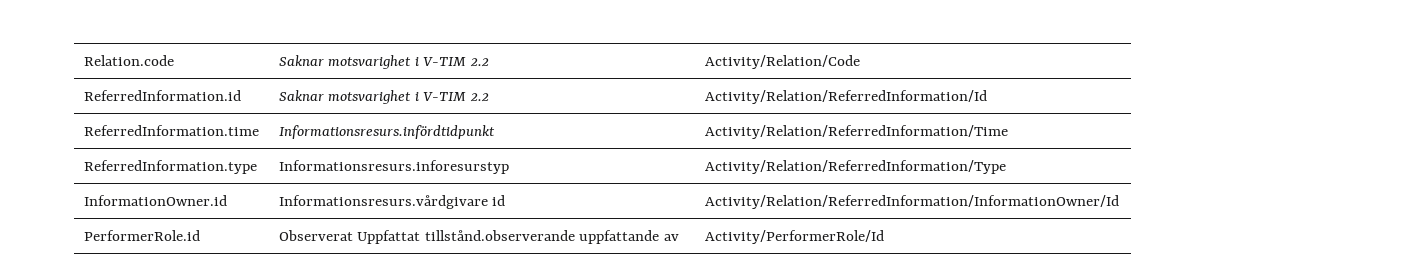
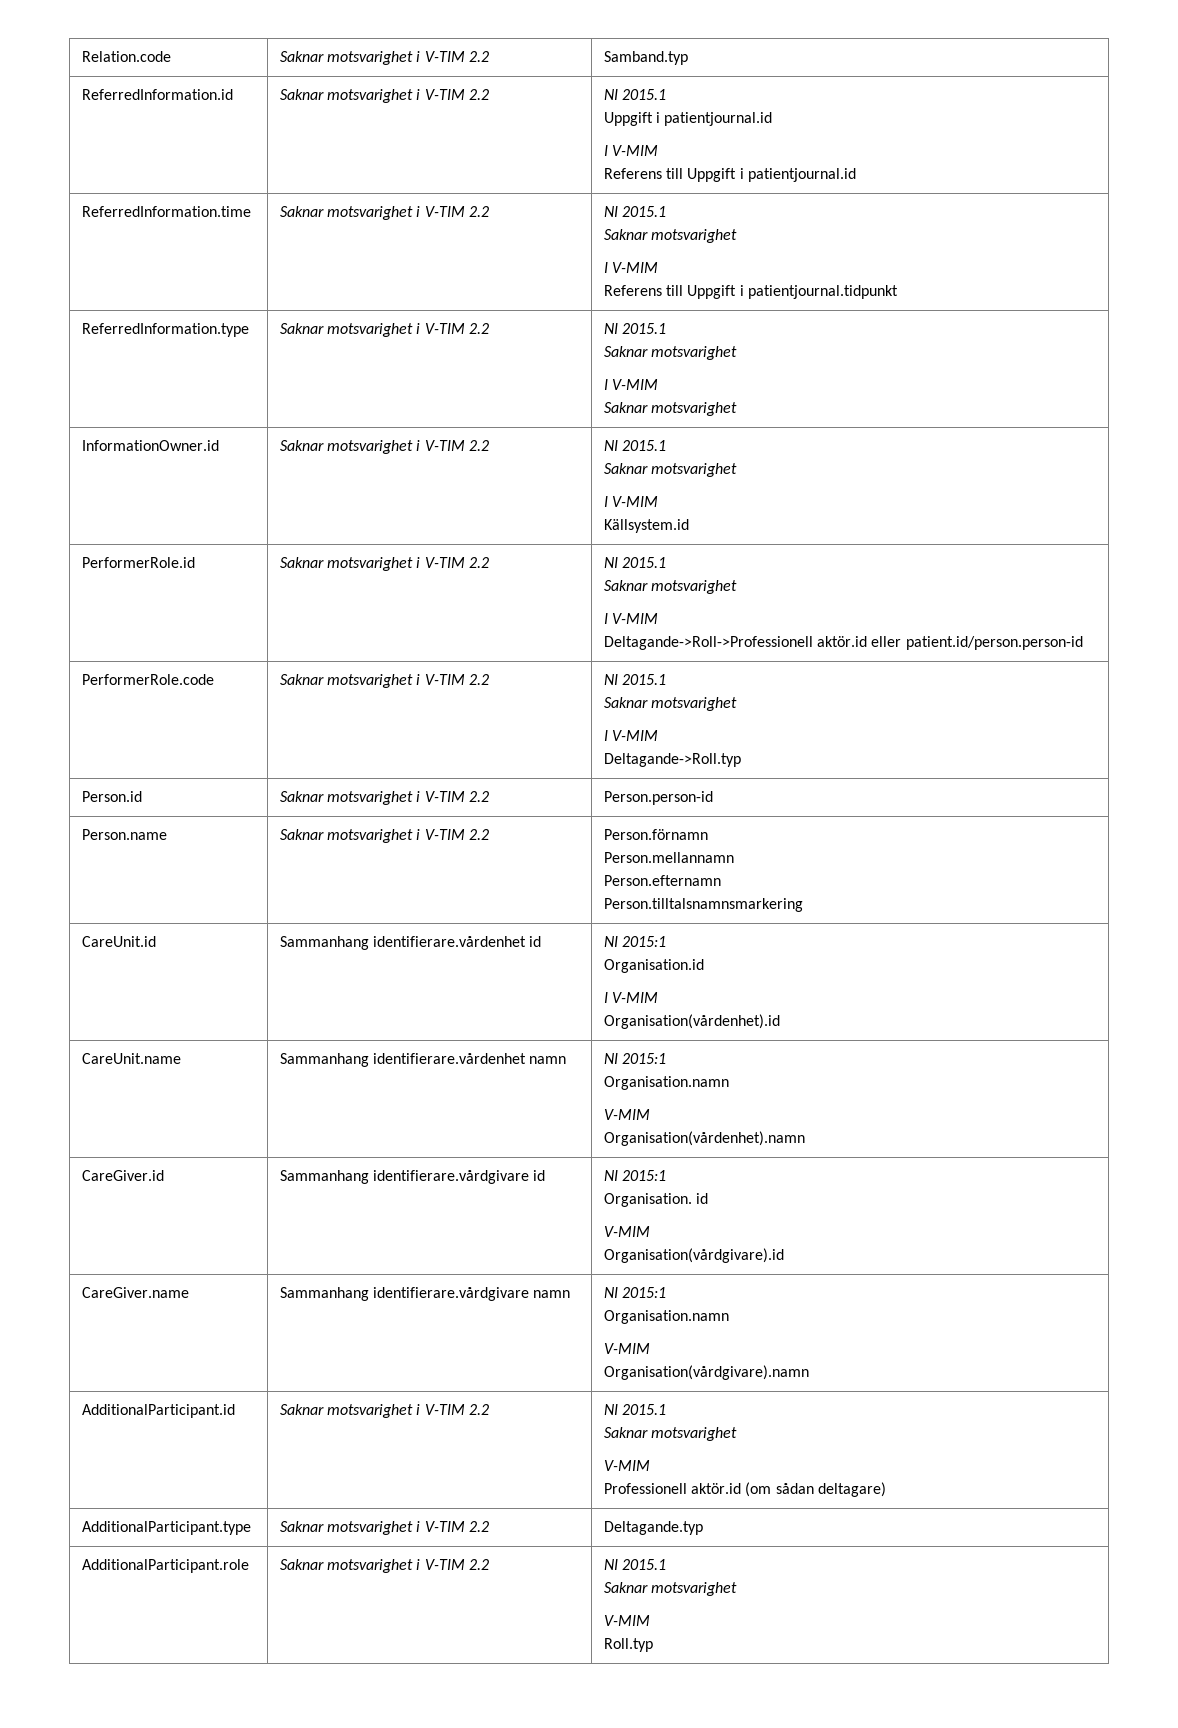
- Relation.code | Saknar motsvarighet i V-TIM 2.2 | Activity/Relation/Code
+ Relation.code | Saknar motsvarighet i V-TIM 2.2 | Samband.typ
- ReferredInformation.id | Saknar motsvarighet i V-TIM 2.2 | Activity/Relation/ReferredInformation/Id
- ReferredInformation.time | Informationsresurs.infördtidpunkt | Activity/Relation/ReferredInformation/Time
- ReferredInformation.type | Informationsresurs.inforesurstyp | Activity/Relation/ReferredInformation/Type
- InformationOwner.id | Informationsresurs.vårdgivare id | Activity/Relation/ReferredInformation/InformationOwner/Id
- PerformerRole.id | Observerat Uppfattat tillstånd.observerande uppfattande av | Activity/PerformerRole/Id
+ ReferredInformation.id | Saknar motsvarighet i V-TIM 2.2 | NI 2015.1
+ Uppgift i patientjournal.id
+ I V-MIM
+ Referens till Uppgift i patientjournal.id
+ ReferredInformation.time | Saknar motsvarighet i V-TIM 2.2 | NI 2015.1
+ Saknar motsvarighet
+ I V-MIM
+ Referens till Uppgift i patientjournal.tidpunkt
+ ReferredInformation.type | Saknar motsvarighet i V-TIM 2.2 | NI 2015.1
+ Saknar motsvarighet
+ I V-MIM
+ Saknar motsvarighet
+ InformationOwner.id | Saknar motsvarighet i V-TIM 2.2 | NI 2015.1
+ Saknar motsvarighet
+ I V-MIM
+ Källsystem.id
+ PerformerRole.id | Saknar motsvarighet i V-TIM 2.2 | NI 2015.1
+ Saknar motsvarighet
+ I V-MIM
+ Deltagande->Roll->Professionell aktör.id eller patient.id/person.person-id
+ PerformerRole.code | Saknar motsvarighet i V-TIM 2.2 | NI 2015.1
+ Saknar motsvarighet
+ I V-MIM
+ Deltagande->Roll.typ
+ Person.id | Saknar motsvarighet i V-TIM 2.2 | Person.person-id
+ Person.name | Saknar motsvarighet i V-TIM 2.2 | Person.förnamn
+ Person.mellannamn
+ Person.efternamn
+ Person.tilltalsnamnsmarkering
+ CareUnit.id | Sammanhang identifierare.vårdenhet id | NI 2015:1
+ Organisation.id
+ I V-MIM
+ Organisation(vårdenhet).id
+ CareUnit.name | Sammanhang identifierare.vårdenhet namn | NI 2015:1
+ Organisation.namn
+ V-MIM
+ Organisation(vårdenhet).namn
+ CareGiver.id | Sammanhang identifierare.vårdgivare id | NI 2015:1
+ Organisation. id
+ V-MIM
+ Organisation(vårdgivare).id
+ CareGiver.name | Sammanhang identifierare.vårdgivare namn | NI 2015:1
+ Organisation.namn
+ V-MIM
+ Organisation(vårdgivare).namn
+ AdditionalParticipant.id | Saknar motsvarighet i V-TIM 2.2 | NI 2015.1
+ Saknar motsvarighet
+ V-MIM
+ Professionell aktör.id (om sådan deltagare)
+ AdditionalParticipant.type | Saknar motsvarighet i V-TIM 2.2 | Deltagande.typ
+ AdditionalParticipant.role | Saknar motsvarighet i V-TIM 2.2 | NI 2015.1
+ Saknar motsvarighet
+ V-MIM
+ Roll.typ

